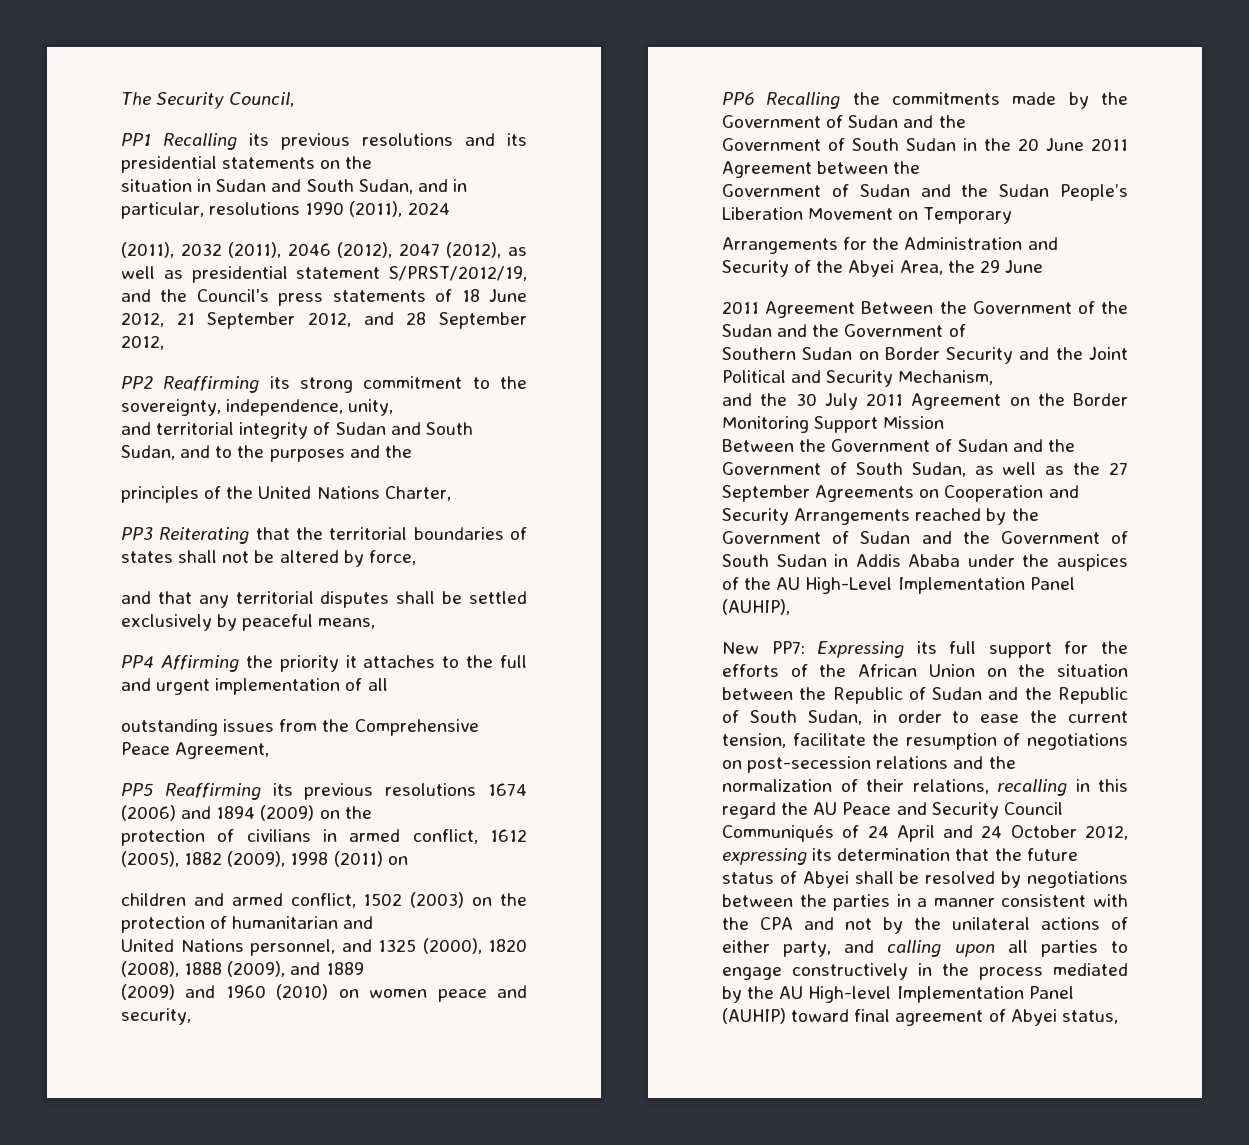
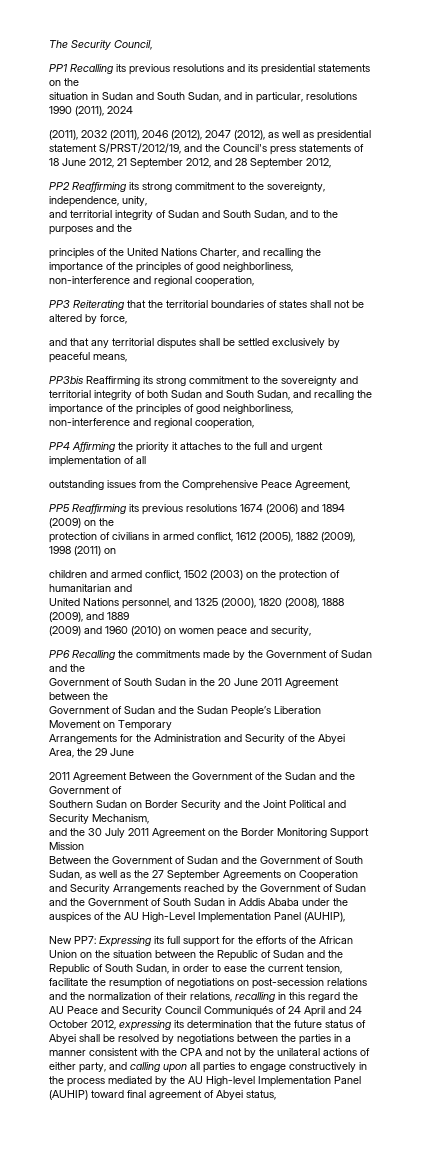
- principles of the United Nations Charter,
+ principles of the United Nations Charter, and recalling the importance of the principles of good neighborliness, non-interference and regional cooperation,
+ PP3bis Reaffirming its strong commitment to the sovereignty and territorial integrity of both Sudan and South Sudan, and recalling the importance of the principles of good neighborliness, non-interference and regional cooperation,

